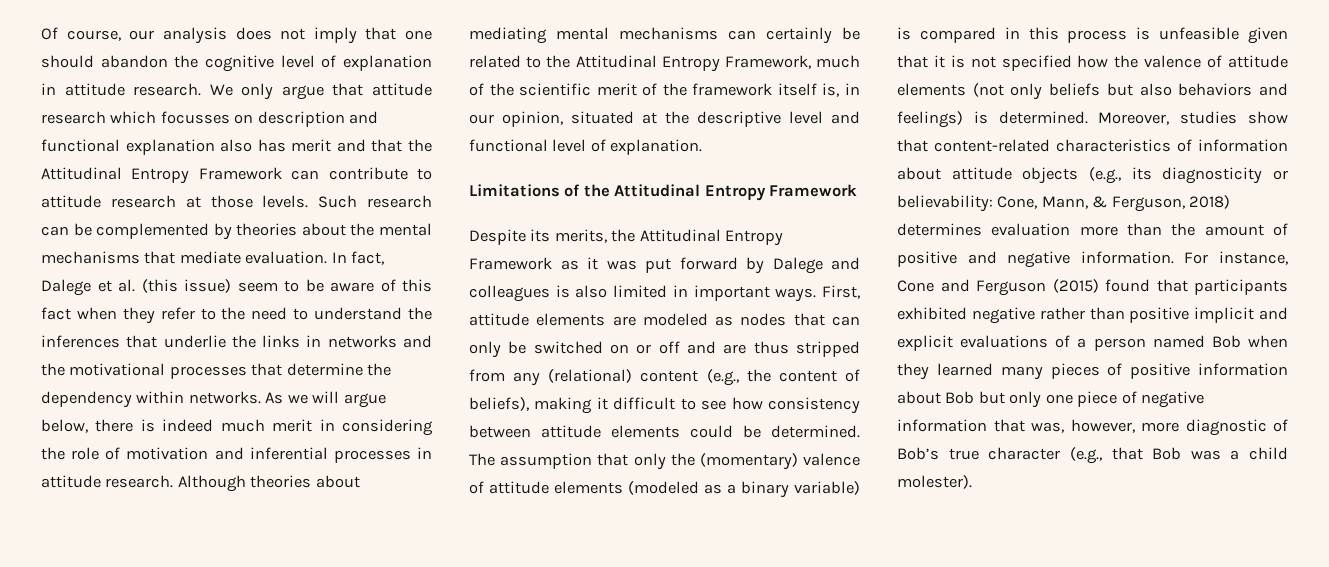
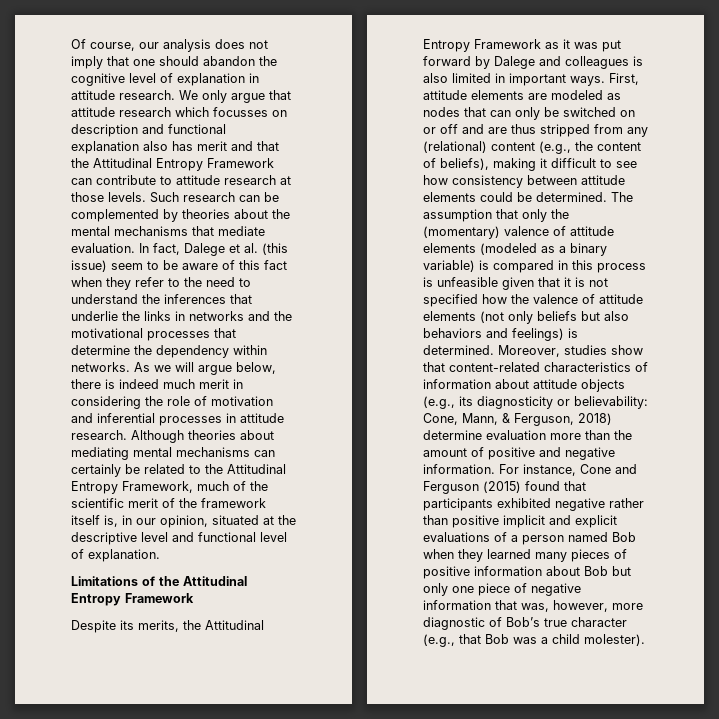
- Moreover, studies show that content-related characteristics of information about attitude objects (e.g., its diagnosticity or believability: Cone, Mann, & Ferguson, 2018) determines evaluation more than the amount of positive and negative information.
+ Moreover, studies show that content-related characteristics of information about attitude objects (e.g., its diagnosticity or believability: Cone, Mann, & Ferguson, 2018) determine evaluation more than the amount of positive and negative information.

